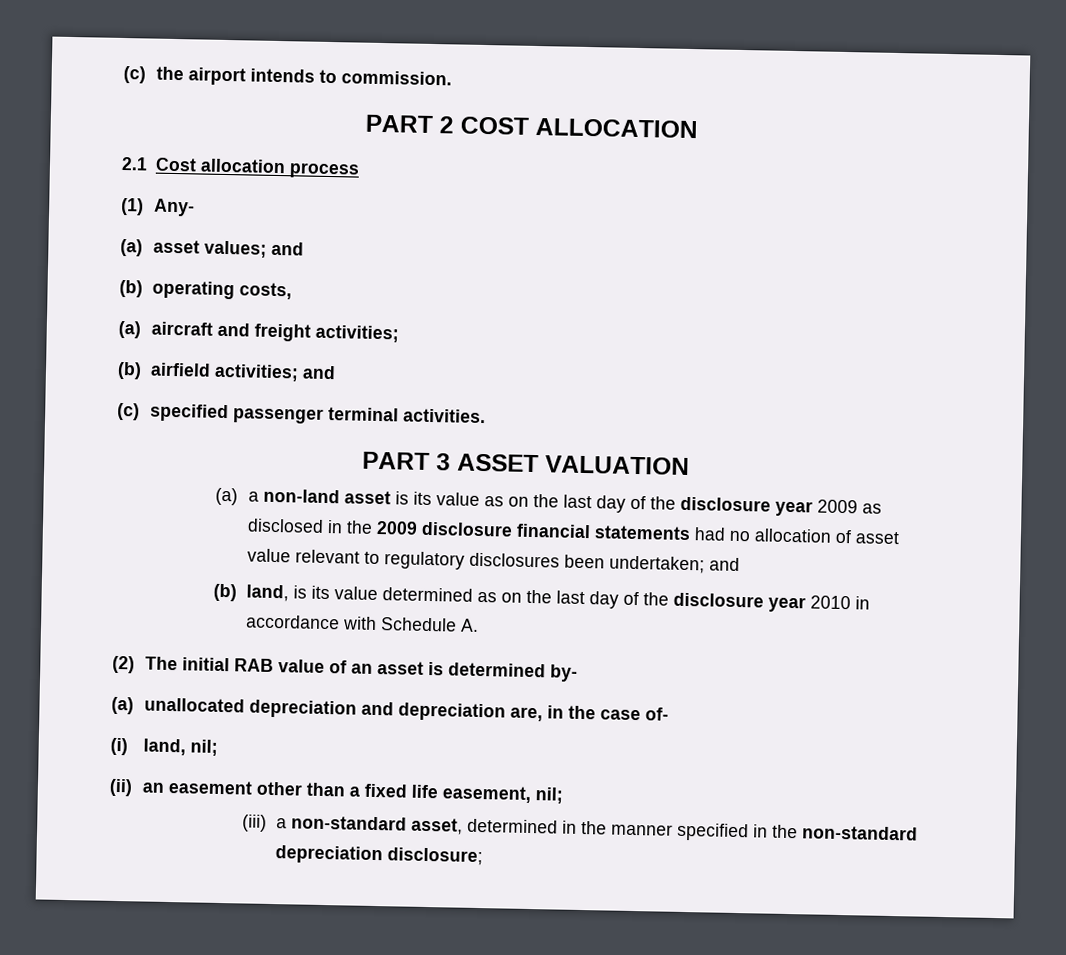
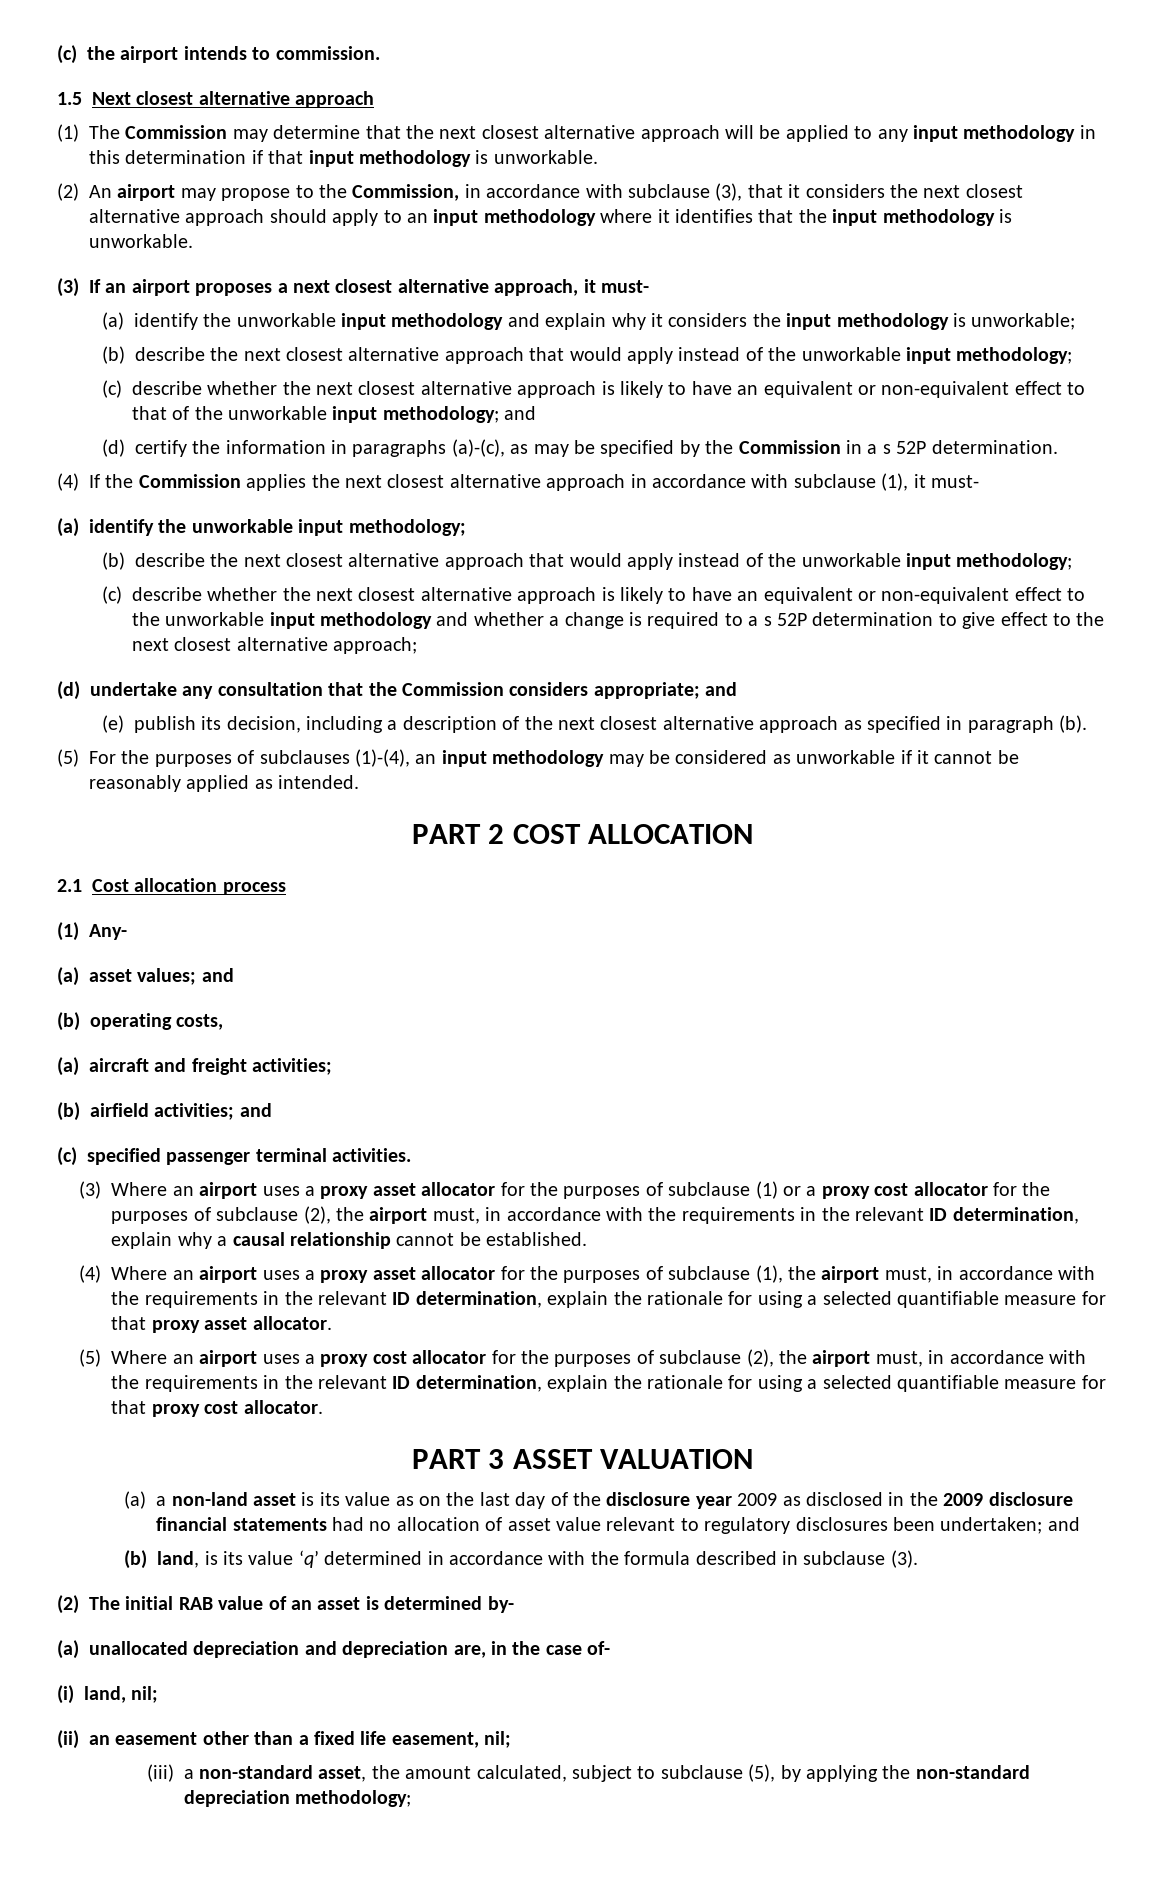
+ 1.5 Next closest alternative approach
+ (1) The Commission may determine that the next closest alternative approach will be applied to any input methodology in this determination if that input methodology is unworkable.
+ (2) An airport may propose to the Commission, in accordance with subclause (3), that it considers the next closest alternative approach should apply to an input methodology where it identifies that the input methodology is unworkable.
+ (3) If an airport proposes a next closest alternative approach, it must-
+ (a) identify the unworkable input methodology and explain why it considers the input methodology is unworkable;
+ (b) describe the next closest alternative approach that would apply instead of the unworkable input methodology;
+ (c) describe whether the next closest alternative approach is likely to have an equivalent or non-equivalent effect to that of the unworkable input methodology; and
+ (d) certify the information in paragraphs (a)-(c), as may be specified by the Commission in a s 52P determination.
+ (4) If the Commission applies the next closest alternative approach in accordance with subclause (1), it must-
+ (a) identify the unworkable input methodology;
+ (b) describe the next closest alternative approach that would apply instead of the unworkable input methodology;
+ (c) describe whether the next closest alternative approach is likely to have an equivalent or non-equivalent effect to the unworkable input methodology and whether a change is required to a s 52P determination to give effect to the next closest alternative approach;
+ (d) undertake any consultation that the Commission considers appropriate; and
+ (e) publish its decision, including a description of the next closest alternative approach as specified in paragraph (b).
+ (5) For the purposes of subclauses (1)-(4), an input methodology may be considered as unworkable if it cannot be reasonably applied as intended.
+ (3) Where an airport uses a proxy asset allocator for the purposes of subclause (1) or a proxy cost allocator for the purposes of subclause (2), the airport must, in accordance with the requirements in the relevant ID determination, explain why a causal relationship cannot be established.
+ (4) Where an airport uses a proxy asset allocator for the purposes of subclause (1), the airport must, in accordance with the requirements in the relevant ID determination, explain the rationale for using a selected quantifiable measure for that proxy asset allocator.
+ (5) Where an airport uses a proxy cost allocator for the purposes of subclause (2), the airport must, in accordance with the requirements in the relevant ID determination, explain the rationale for using a selected quantifiable measure for that proxy cost allocator.
- (b) land, is its value determined as on the last day of the disclosure year 2010 in accordance with Schedule A.
+ (b) land, is its value ‘q’ determined in accordance with the formula described in subclause (3).
- (iii) a non-standard asset, determined in the manner specified in the non-standard depreciation disclosure;
+ (iii) a non-standard asset, the amount calculated, subject to subclause (5), by applying the non-standard depreciation methodology;

